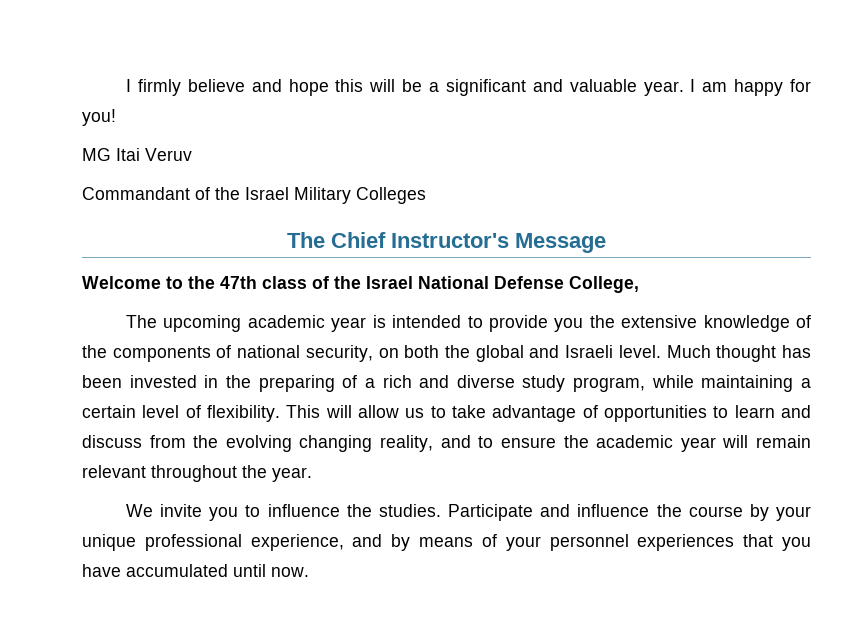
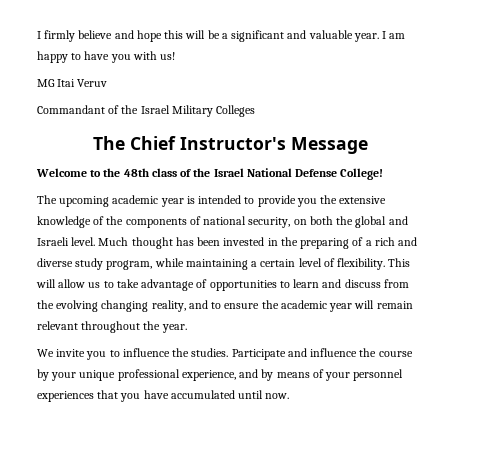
- I am happy for you!
+ I am happy to have you with us!
- Welcome to the 47th class of the Israel National Defense College,
+ Welcome to the 48th class of the Israel National Defense College!

